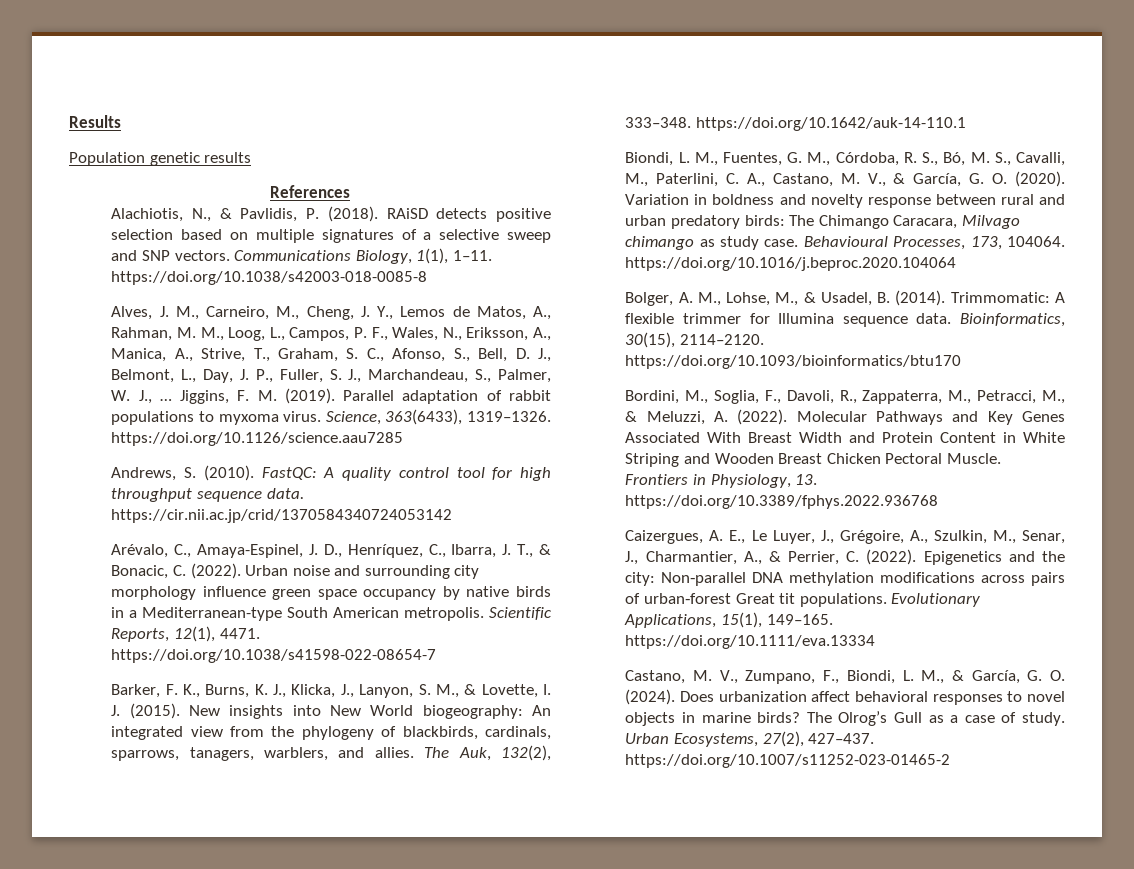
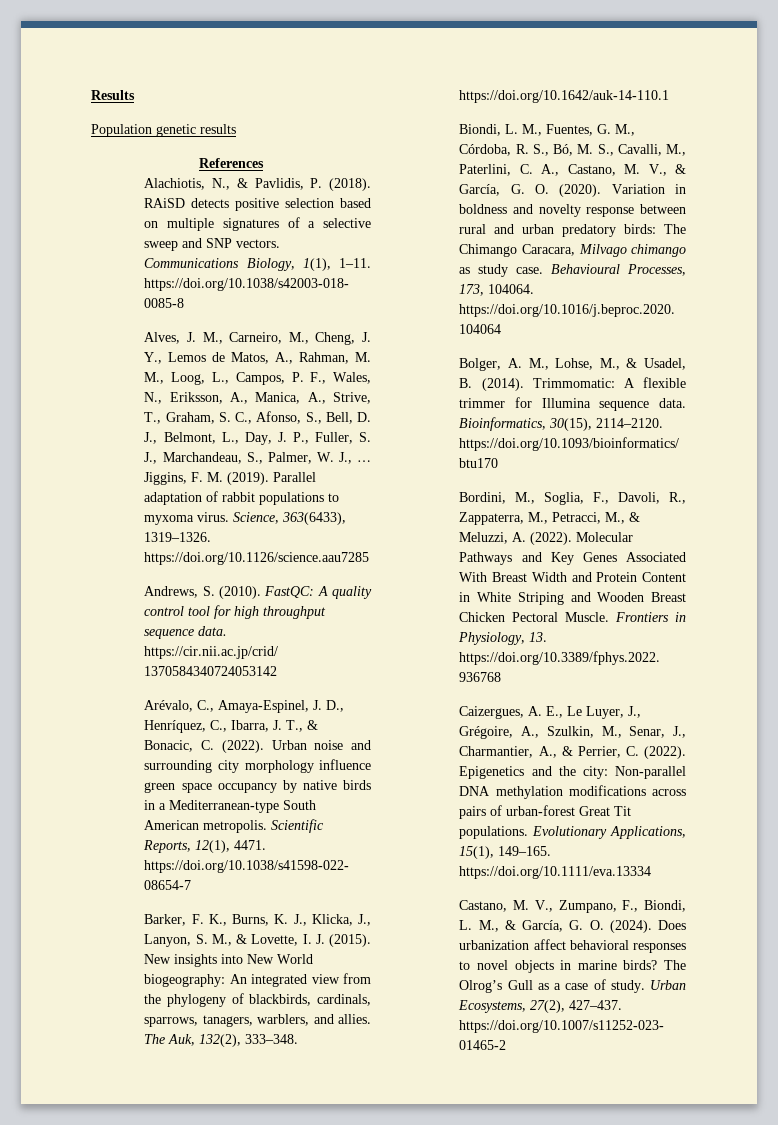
- Epigenetics and the city: Non‐parallel DNA methylation modifications across pairs of urban‐forest Great tit populations.
+ Epigenetics and the city: Non‐parallel DNA methylation modifications across pairs of urban‐forest Great Tit populations.

